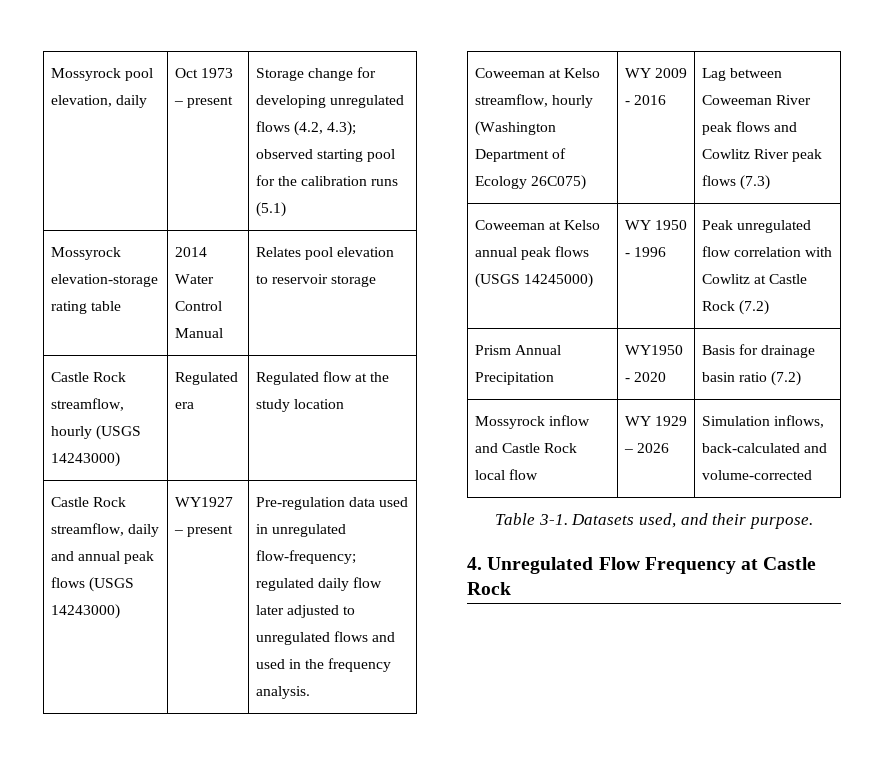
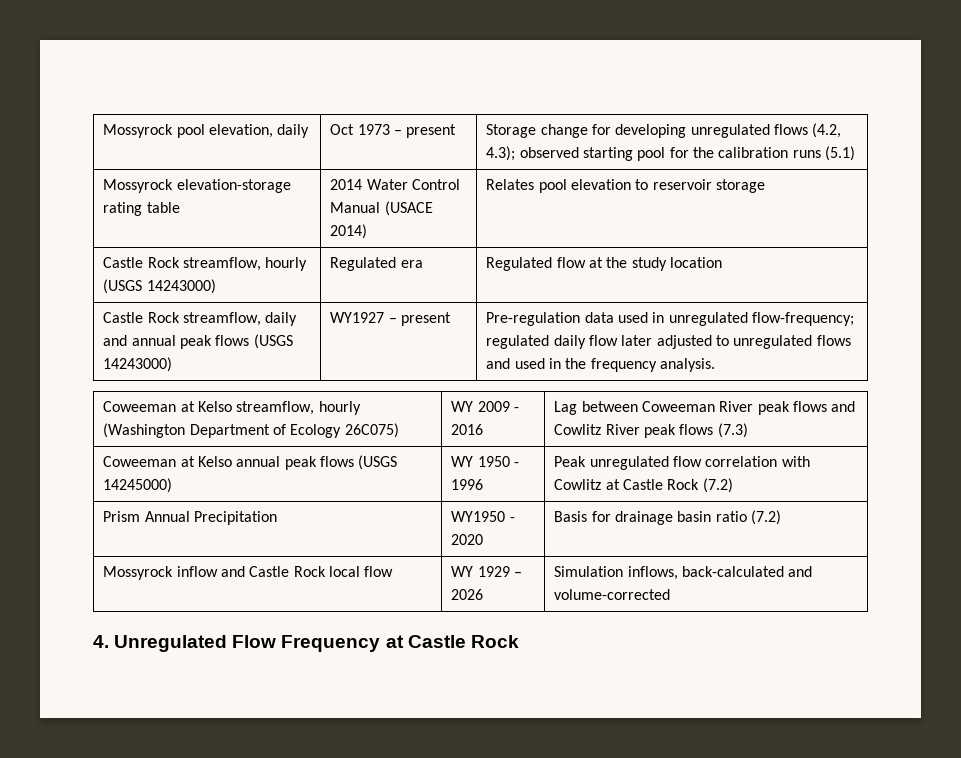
- Mossyrock elevation-storage rating table | 2014 Water Control Manual | Relates pool elevation to reservoir storage
+ Mossyrock elevation-storage rating table | 2014 Water Control Manual (USACE 2014) | Relates pool elevation to reservoir storage
- Table 3-1. Datasets used, and their purpose.

